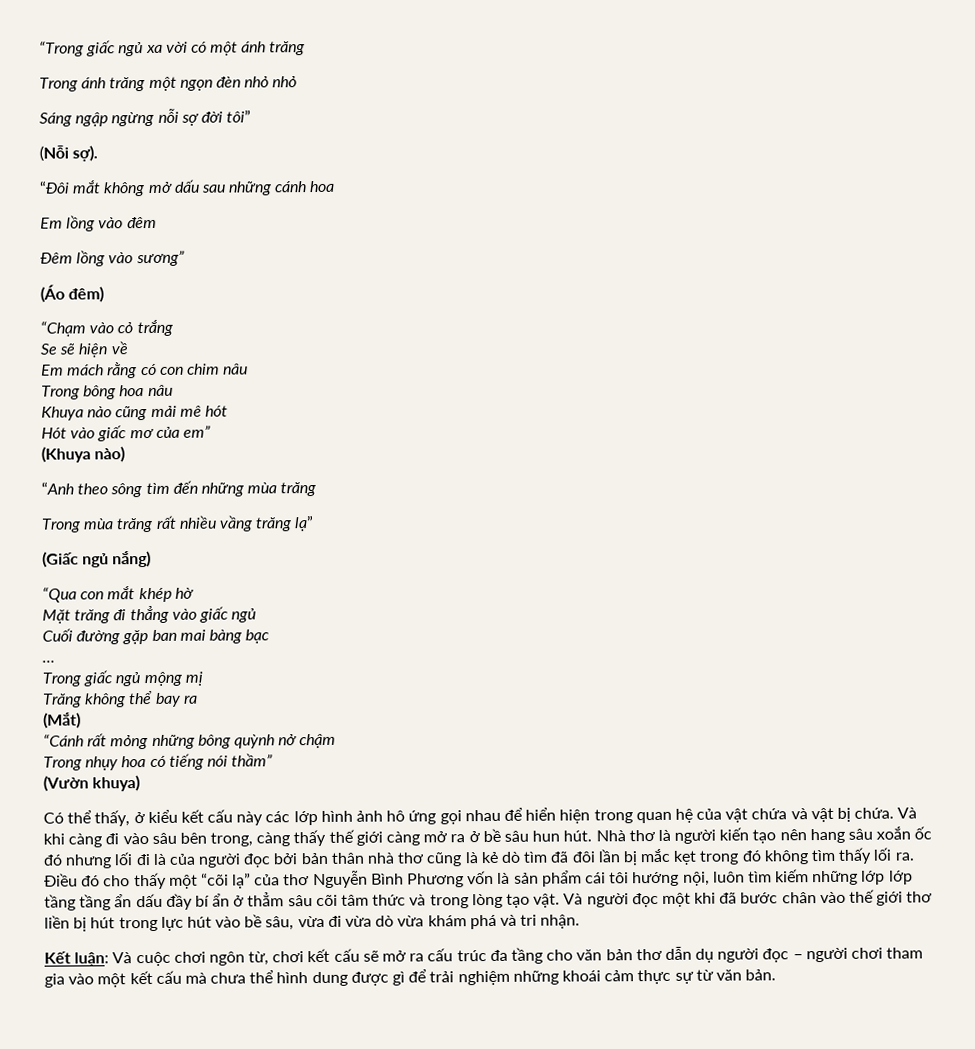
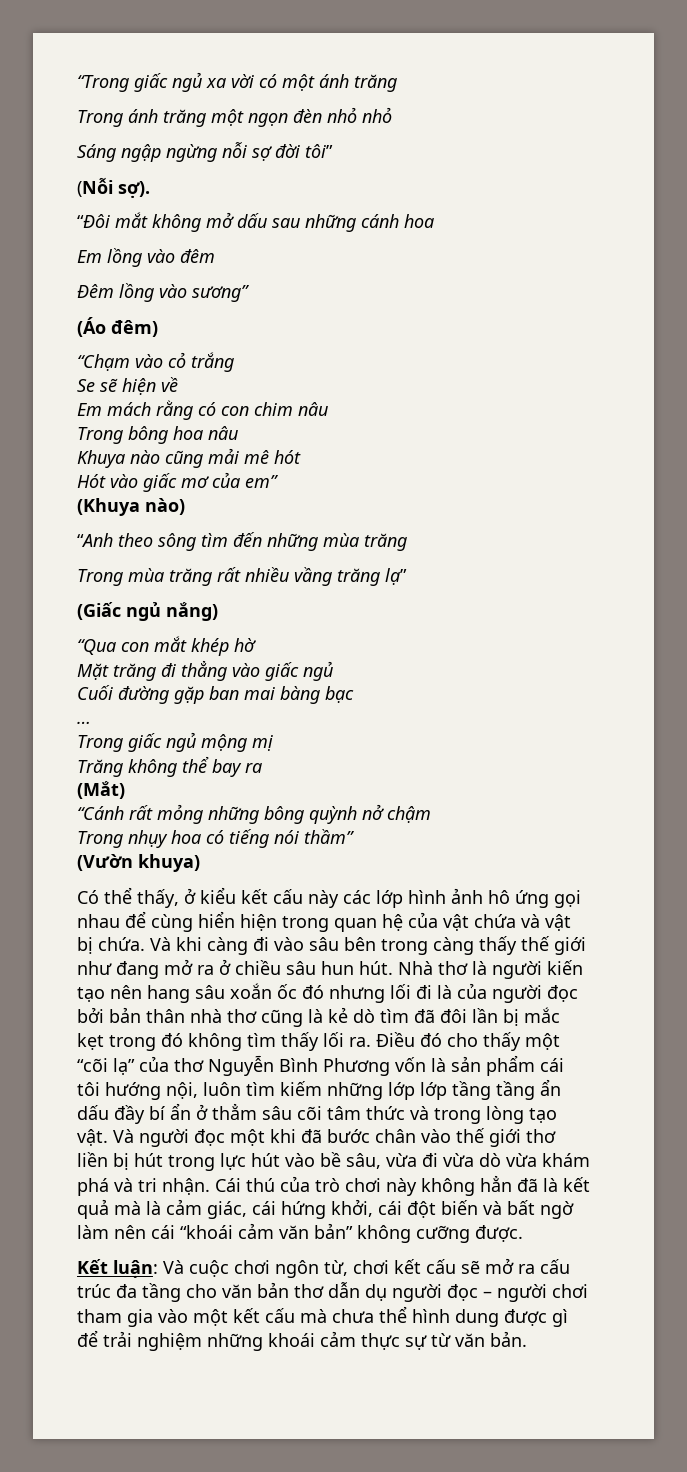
- Có thể thấy, ở kiểu kết cấu này các lớp hình ảnh hô ứng gọi nhau để hiển hiện trong quan hệ của vật chứa và vật bị chứa.
+ Có thể thấy, ở kiểu kết cấu này các lớp hình ảnh hô ứng gọi nhau để cùng hiển hiện trong quan hệ của vật chứa và vật bị chứa.
- Và khi càng đi vào sâu bên trong, càng thấy thế giới càng mở ra ở bề sâu hun hút.
+ Và khi càng đi vào sâu bên trong càng thấy thế giới như đang mở ra ở chiều sâu hun hút.
+ Cái thú của trò chơi này không hẳn đã là kết quả mà là cảm giác, cái hứng khởi, cái đột biến và bất ngờ làm nên cái “khoái cảm văn bản” không cưỡng được.

